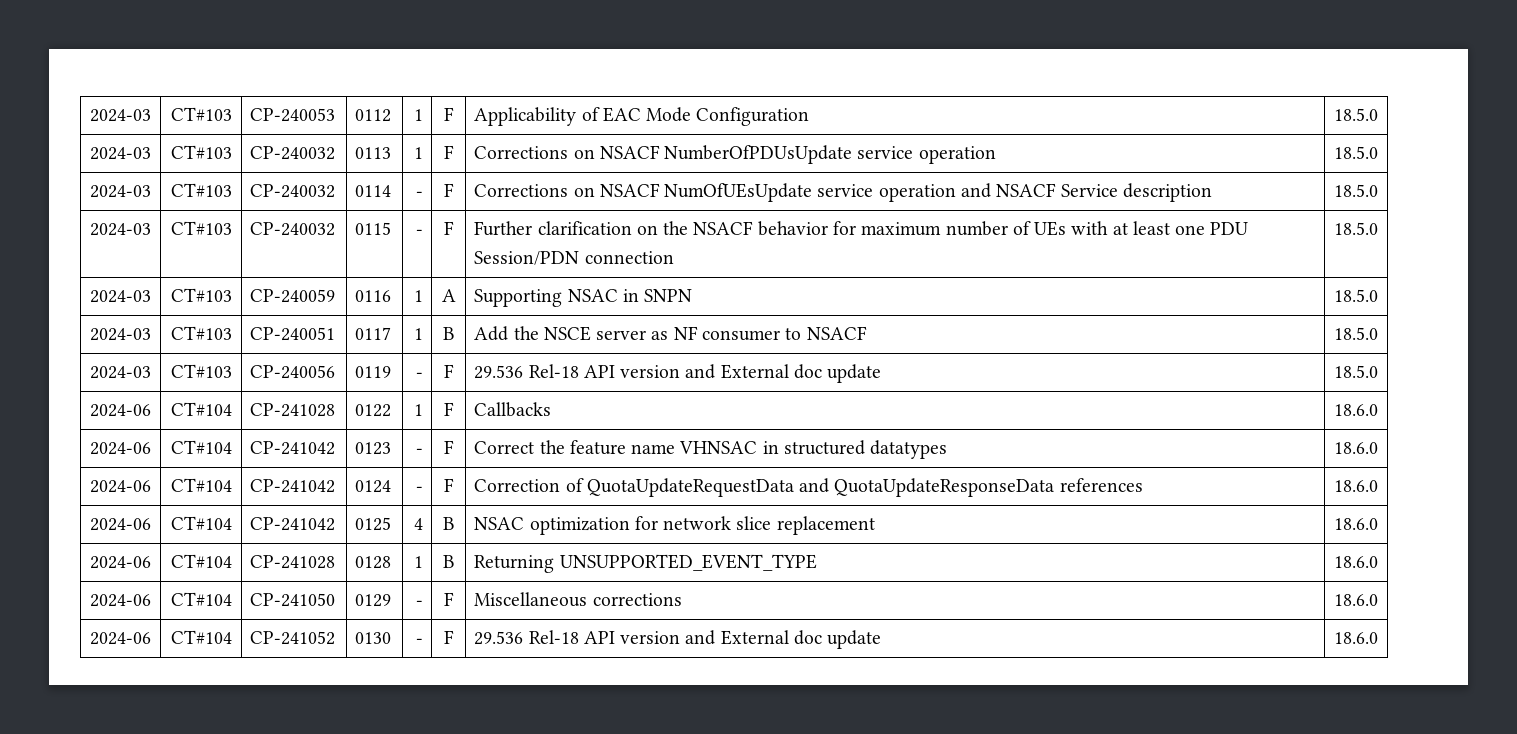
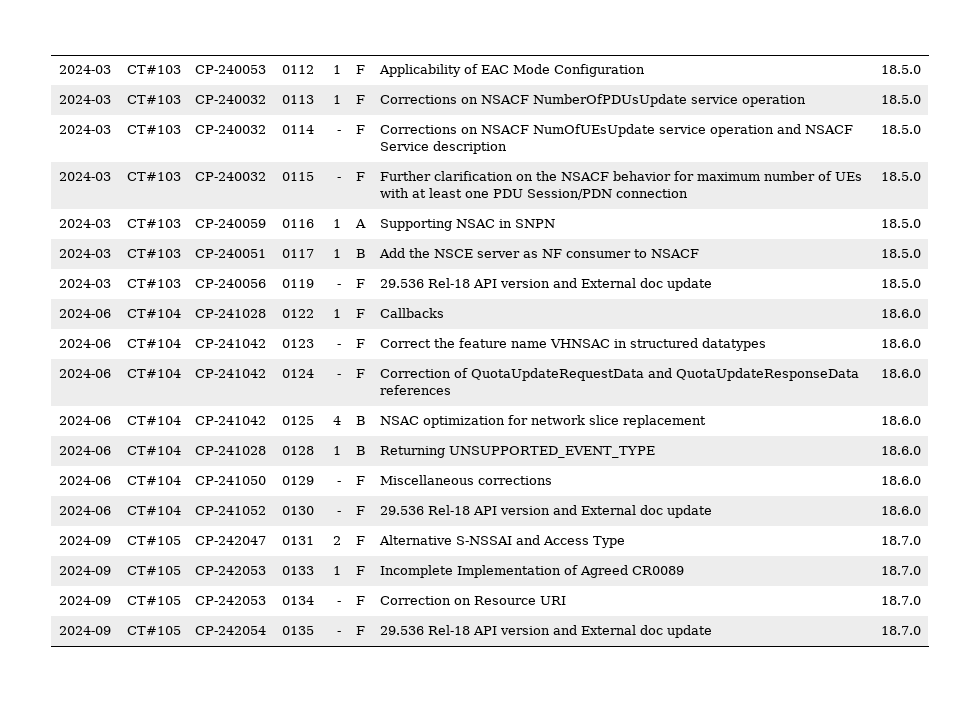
+ 2024-09 | CT#105 | CP-242047 | 0131 | 2 | F | Alternative S-NSSAI and Access Type | 18.7.0
+ 2024-09 | CT#105 | CP-242053 | 0133 | 1 | F | Incomplete Implementation of Agreed CR0089 | 18.7.0
+ 2024-09 | CT#105 | CP-242053 | 0134 | - | F | Correction on Resource URI | 18.7.0
+ 2024-09 | CT#105 | CP-242054 | 0135 | - | F | 29.536 Rel-18 API version and External doc update | 18.7.0

